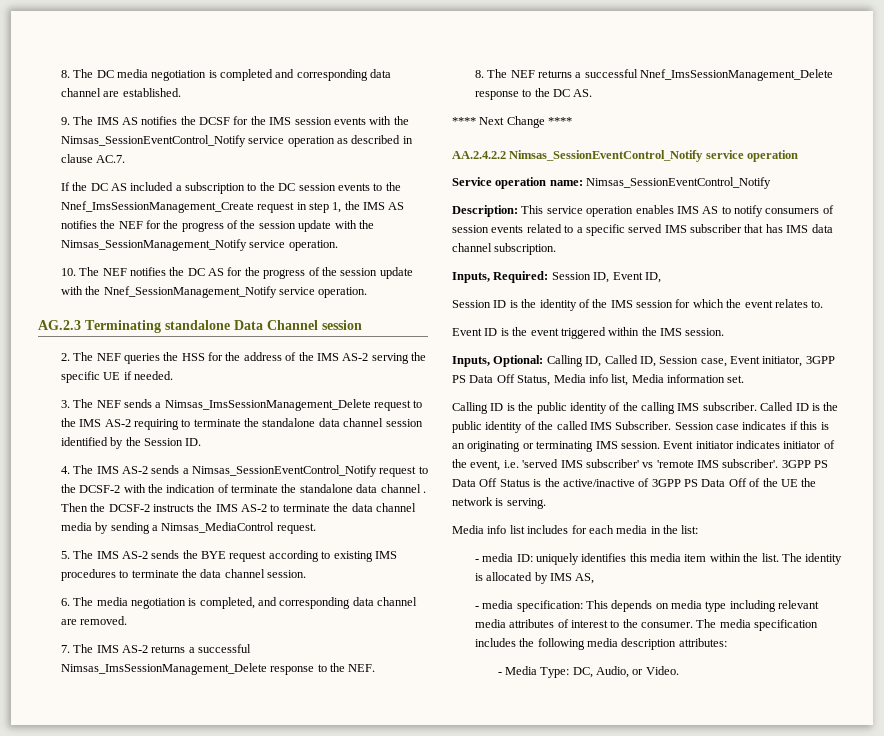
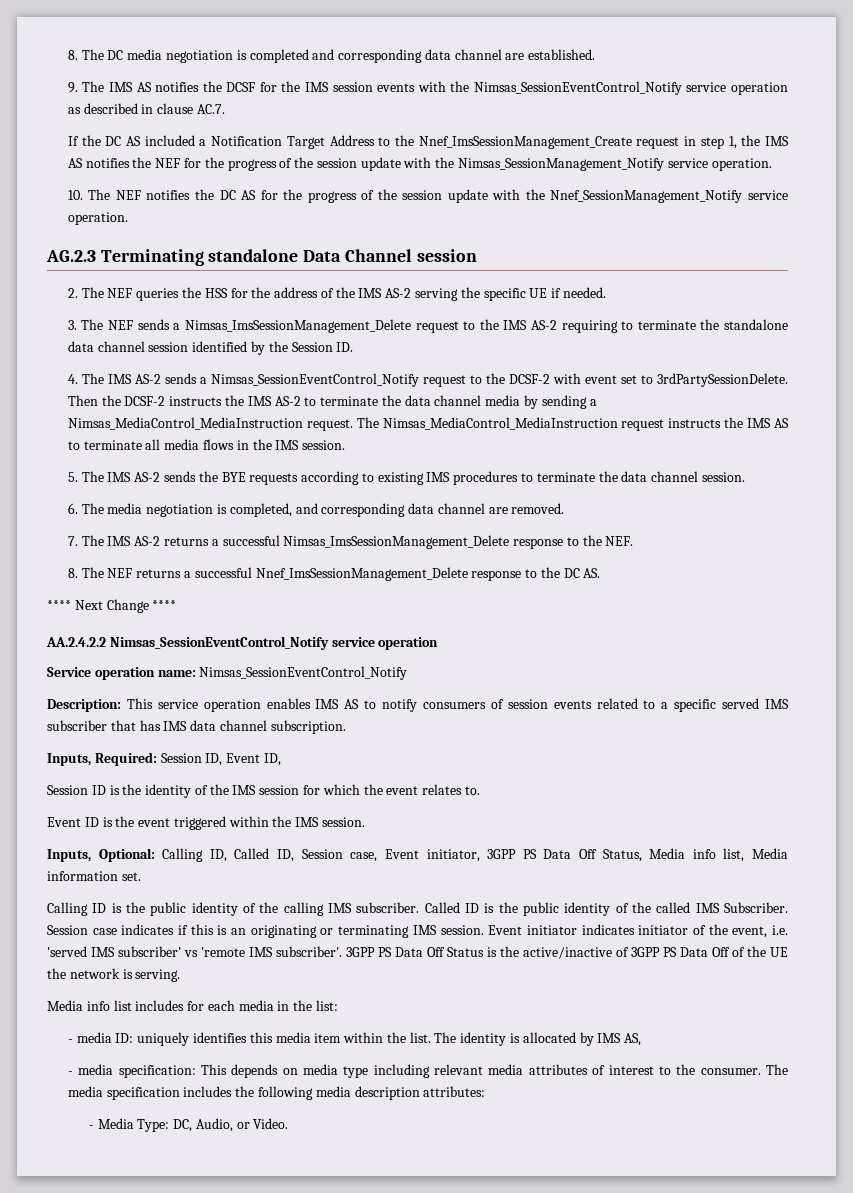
- If the DC AS included a subscription to the DC session events to the Nnef_ImsSessionManagement_Create request in step 1, the IMS AS notifies the NEF for the progress of the session update with the Nimsas_SessionManagement_Notify service operation.
+ If the DC AS included a Notification Target Address to the Nnef_ImsSessionManagement_Create request in step 1, the IMS AS notifies the NEF for the progress of the session update with the Nimsas_SessionManagement_Notify service operation.
- 4. The IMS AS-2 sends a Nimsas_SessionEventControl_Notify request to the DCSF-2 with the indication of terminate the standalone data channel .
+ 4. The IMS AS-2 sends a Nimsas_SessionEventControl_Notify request to the DCSF-2 with event set to 3rdPartySessionDelete.
- Then the DCSF-2 instructs the IMS AS-2 to terminate the data channel media by sending a Nimsas_MediaControl request.
+ Then the DCSF-2 instructs the IMS AS-2 to terminate the data channel media by sending a Nimsas_MediaControl_MediaInstruction request. The Nimsas_MediaControl_MediaInstruction request instructs the IMS AS to terminate all media flows in the IMS session.
- 5. The IMS AS-2 sends the BYE request according to existing IMS procedures to terminate the data channel session.
+ 5. The IMS AS-2 sends the BYE requests according to existing IMS procedures to terminate the data channel session.

